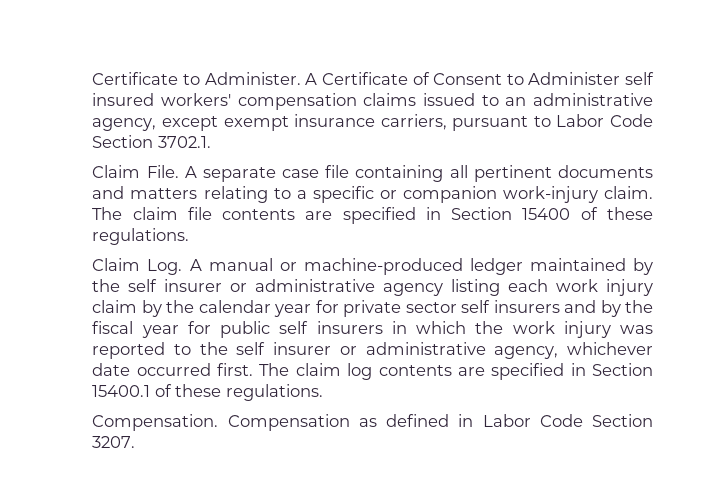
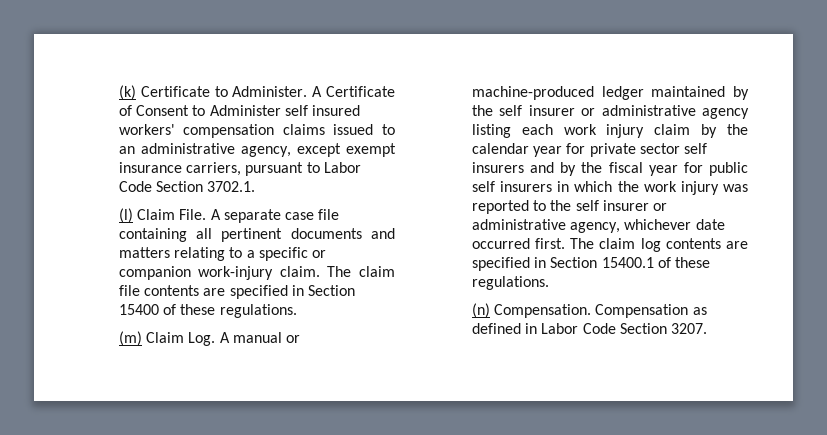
- Certificate to Administer.
+ (k) Certificate to Administer.
- Claim File.
+ (l) Claim File.
- Claim Log. A manual or machine-produced ledger maintained by the self insurer or administrative agency listing each work injury claim by the calendar year for private sector self insurers and by the fiscal year for public self insurers in which the work injury was reported to the self insurer or administrative agency, whichever date occurred first.
+ (m) Claim Log. A manual or machine-produced ledger maintained by the self insurer or administrative agency listing each work injury claim by the calendar year for private sector self insurers and by the fiscal year for public self insurers in which the work injury was reported to the self insurer or administrative agency, whichever date occurred first.
- Compensation.
+ (n) Compensation.

